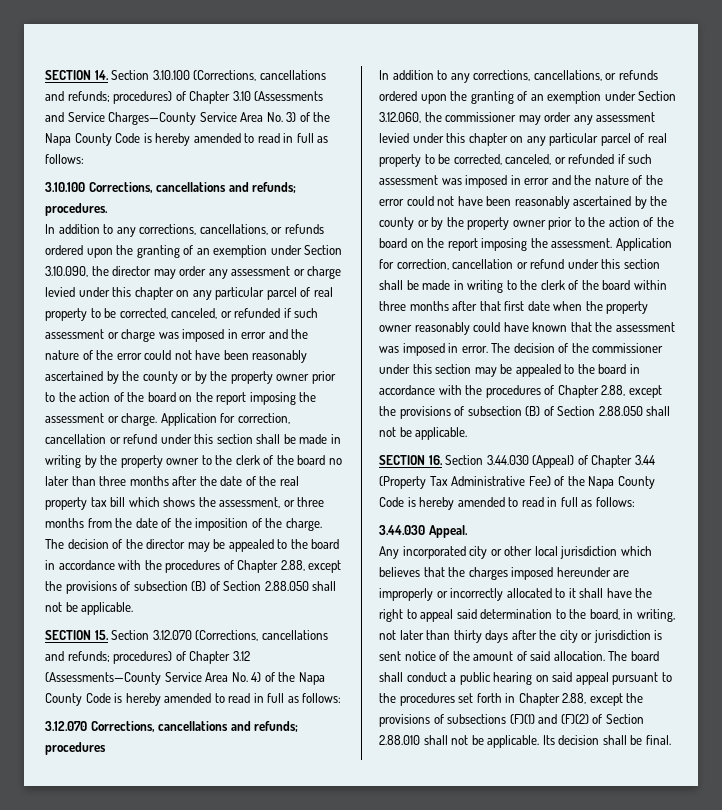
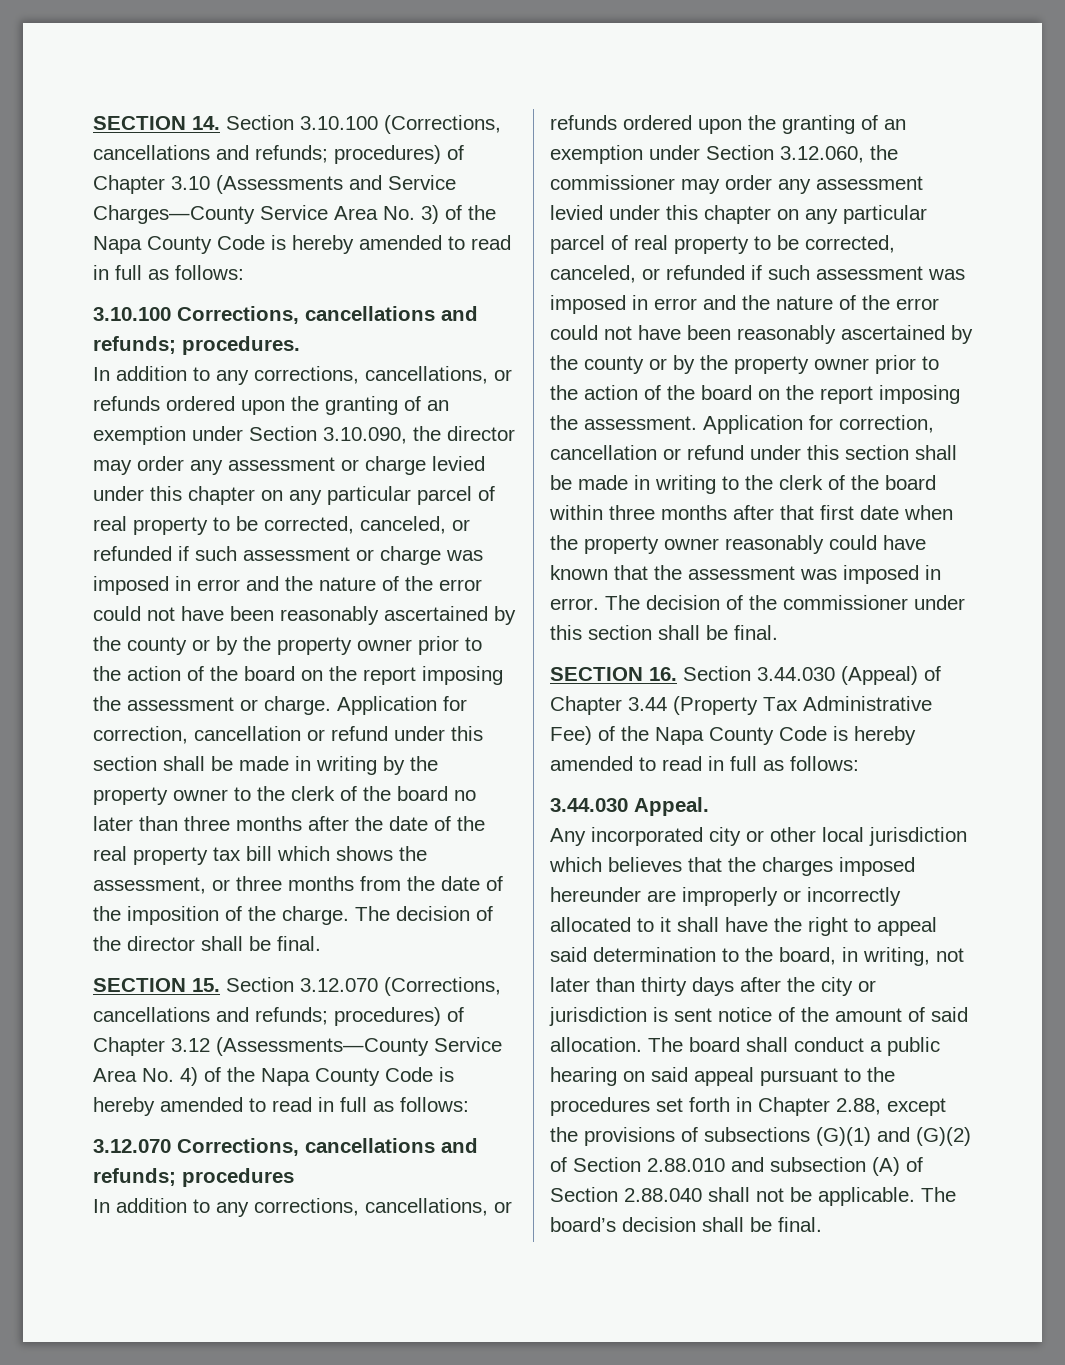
- The decision of the director may be appealed to the board in accordance with the procedures of Chapter 2.88, except the provisions of subsection (B) of Section 2.88.050 shall not be applicable.
+ The decision of the director shall be final.
- The decision of the commissioner under this section may be appealed to the board in accordance with the procedures of Chapter 2.88, except the provisions of subsection (B) of Section 2.88.050 shall not be applicable.
+ The decision of the commissioner under this section shall be final.
- The board shall conduct a public hearing on said appeal pursuant to the procedures set forth in Chapter 2.88, except the provisions of subsections (F)(1) and (F)(2) of Section 2.88.010 shall not be applicable. Its decision shall be final.
+ The board shall conduct a public hearing on said appeal pursuant to the procedures set forth in Chapter 2.88, except the provisions of subsections (G)(1) and (G)(2) of Section 2.88.010 and subsection (A) of Section 2.88.040 shall not be applicable. The board’s decision shall be final.

